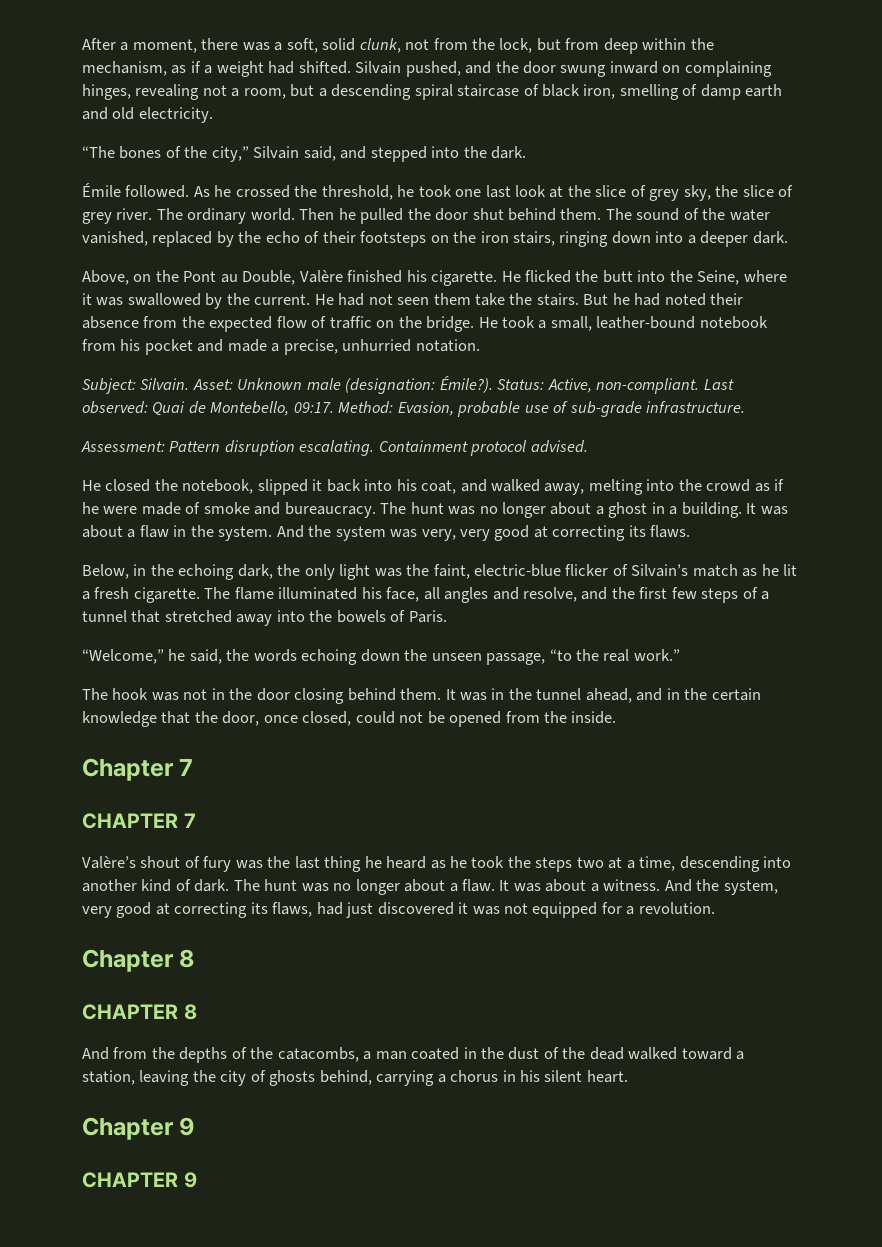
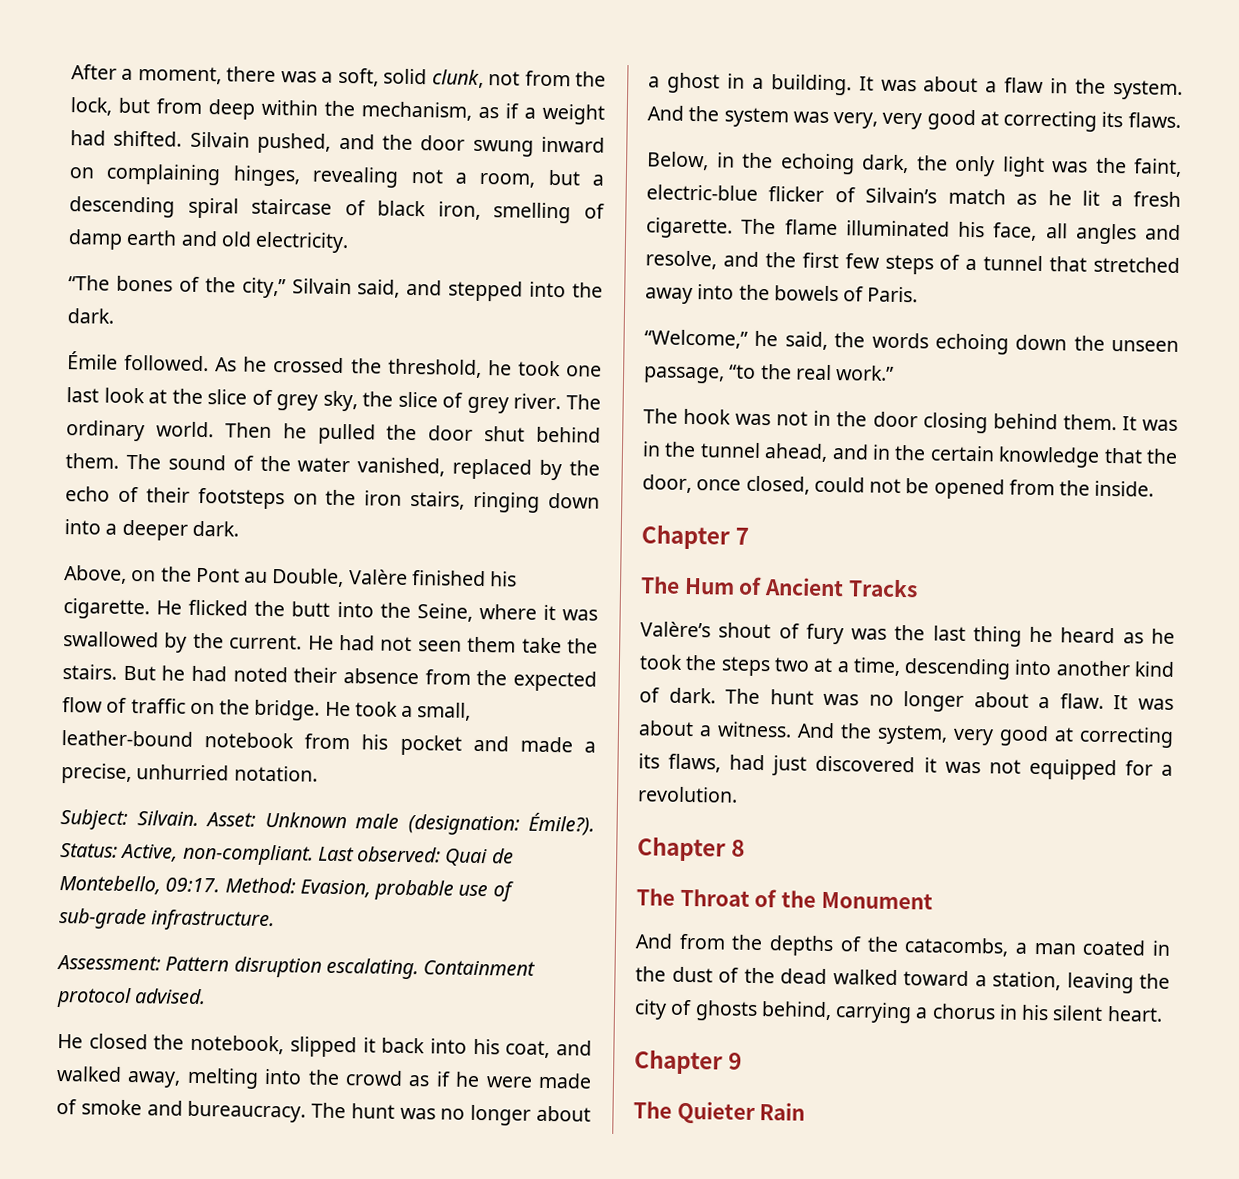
- CHAPTER 7
+ The Hum of Ancient Tracks
- CHAPTER 8
+ The Throat of the Monument
- CHAPTER 9
+ The Quieter Rain

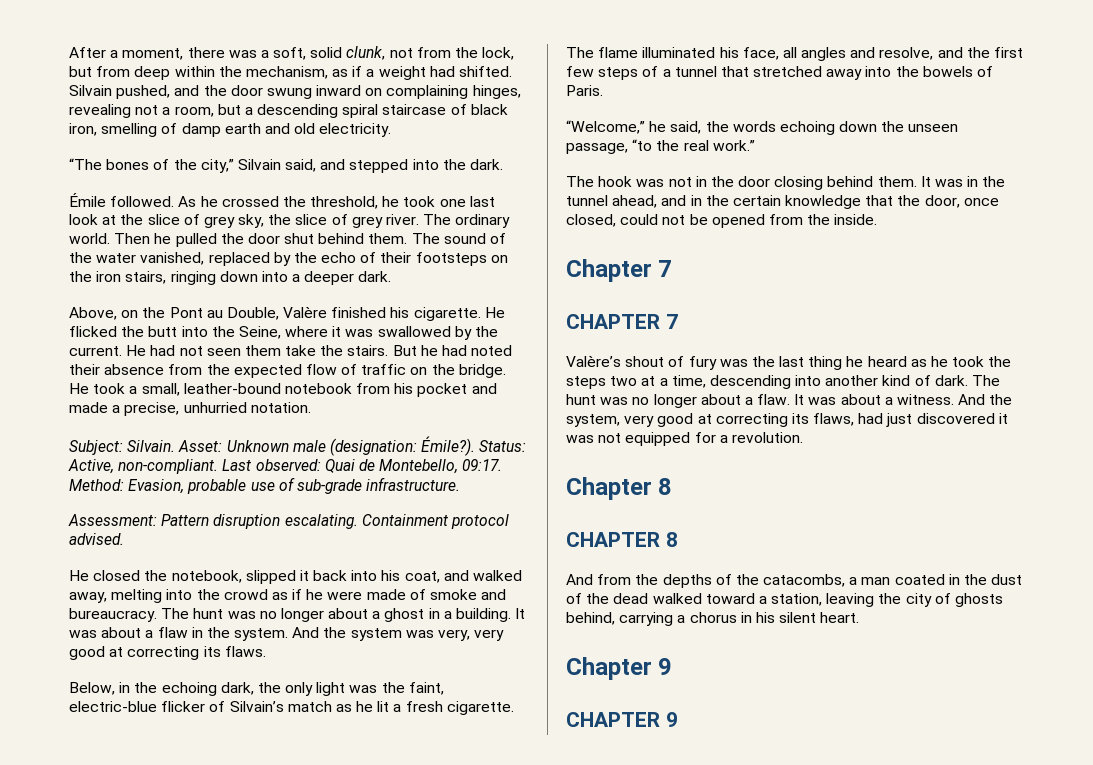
- The Hum of Ancient Tracks
+ CHAPTER 7
- The Throat of the Monument
+ CHAPTER 8
- The Quieter Rain
+ CHAPTER 9

